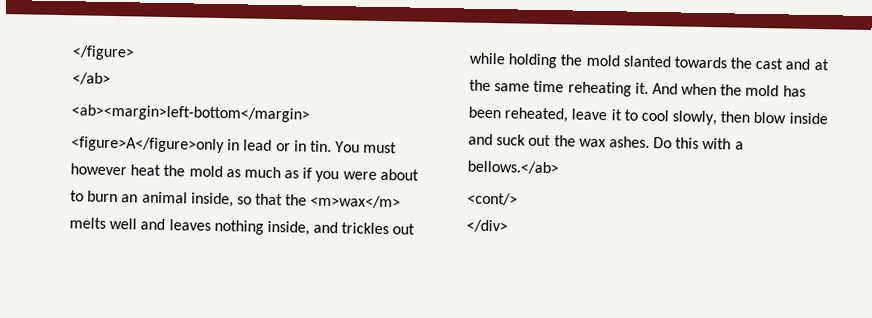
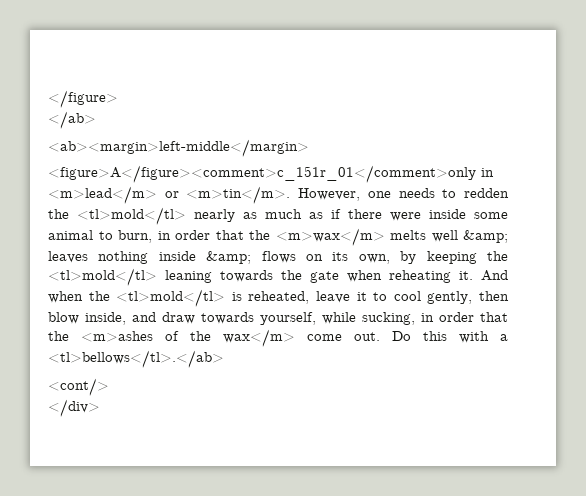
- <ab><margin>left-bottom</margin>
- <figure>A</figure>only in lead or in tin. You must however heat the mold as much as if you were about to burn an animal inside, so that the <m>wax</m> melts well and leaves nothing inside, and trickles out while holding the mold slanted towards the cast and at the same time reheating it.
+ <ab><margin>left-middle</margin>
+ <figure>A</figure><comment>c_151r_01</comment>only in <m>lead</m> or <m>tin</m>. However, one needs to redden the <tl>mold</tl> nearly as much as if there were inside some animal to burn, in order that the <m>wax</m> melts well &amp; leaves nothing inside &amp; flows on its own, by keeping the <tl>mold</tl> leaning towards the gate when reheating it.
- And when the mold has been reheated, leave it to cool slowly, then blow inside and suck out the wax ashes.
+ And when the <tl>mold</tl> is reheated, leave it to cool gently, then blow inside, and draw towards yourself, while sucking, in order that the <m>ashes of the wax</m> come out.
- Do this with a bellows.</ab>
+ Do this with a <tl>bellows</tl>.</ab>

